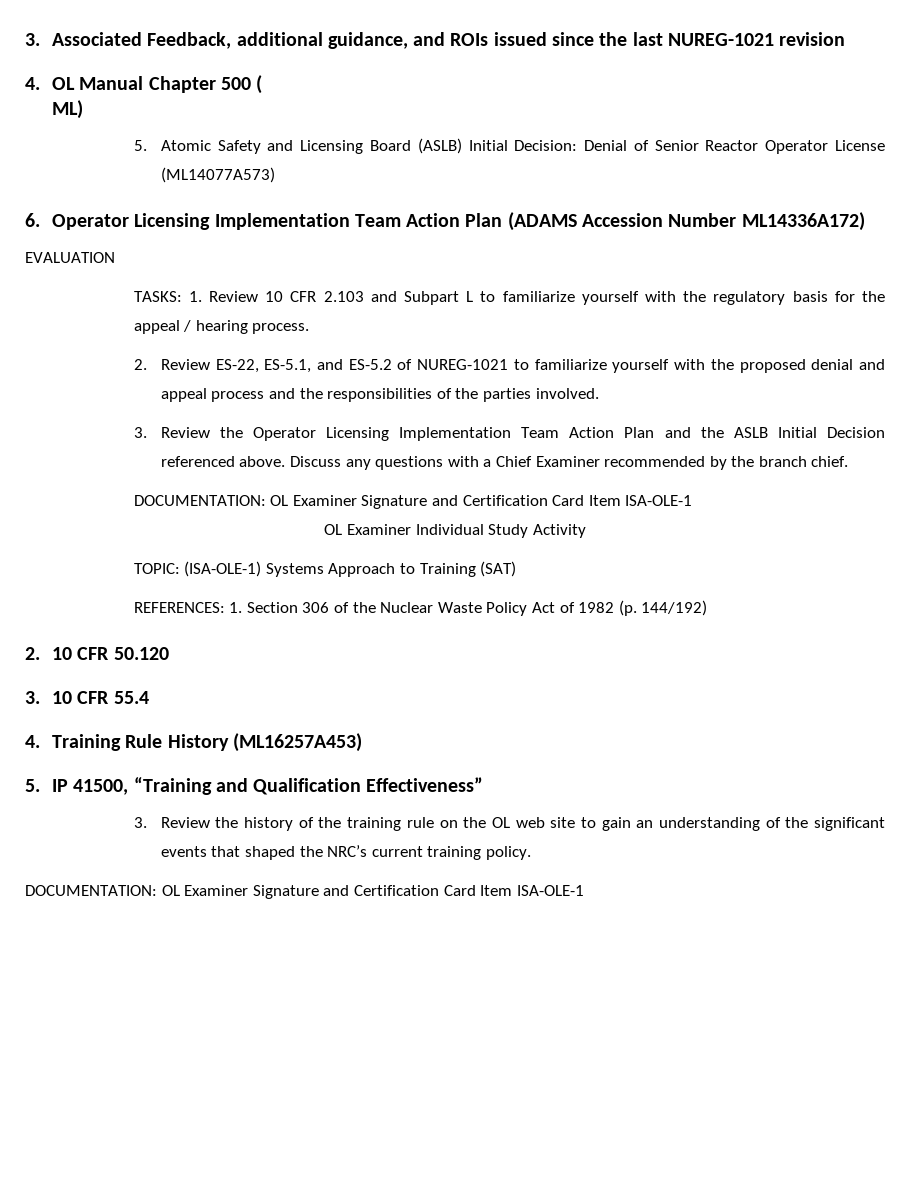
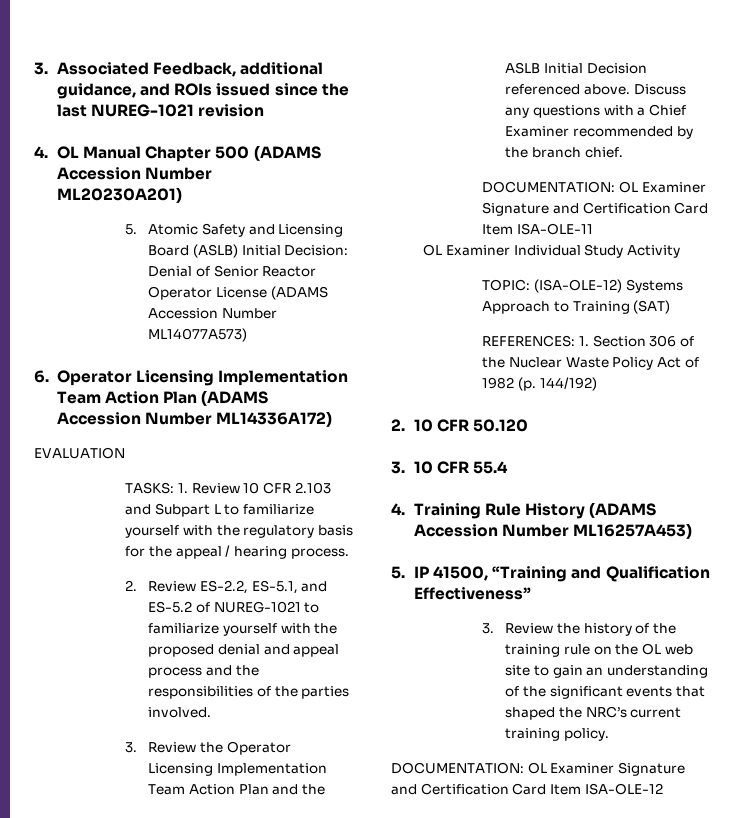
- 4. OL Manual Chapter 500 (
- ML)
+ 4. OL Manual Chapter 500 (ADAMS Accession Number
+ ML20230A201)
- 5. Atomic Safety and Licensing Board (ASLB) Initial Decision: Denial of Senior Reactor Operator License (ML14077A573)
+ 5. Atomic Safety and Licensing Board (ASLB) Initial Decision: Denial of Senior Reactor Operator License (ADAMS Accession Number ML14077A573)
- 2. Review ES-22, ES-5.1, and ES-5.2 of NUREG-1021 to familiarize yourself with the proposed denial and appeal process and the responsibilities of the parties involved.
+ 2. Review ES-2.2, ES-5.1, and ES-5.2 of NUREG-1021 to familiarize yourself with the proposed denial and appeal process and the responsibilities of the parties involved.
  Discuss any questions with a Chief Examiner recommended by the branch chief.
- DOCUMENTATION: OL Examiner Signature and Certification Card Item ISA-OLE-1
+ DOCUMENTATION: OL Examiner Signature and Certification Card Item ISA-OLE-11
- TOPIC: (ISA-OLE-1) Systems Approach to Training (SAT)
+ TOPIC: (ISA-OLE-12) Systems Approach to Training (SAT)
- 4. Training Rule History (ML16257A453)
+ 4. Training Rule History (ADAMS Accession Number ML16257A453)
  3. Review the history of the training rule on the OL web site to gain an understanding of the significant events that shaped the NRC’s current training policy.
- DOCUMENTATION: OL Examiner Signature and Certification Card Item ISA-OLE-1
+ DOCUMENTATION: OL Examiner Signature and Certification Card Item ISA-OLE-12

